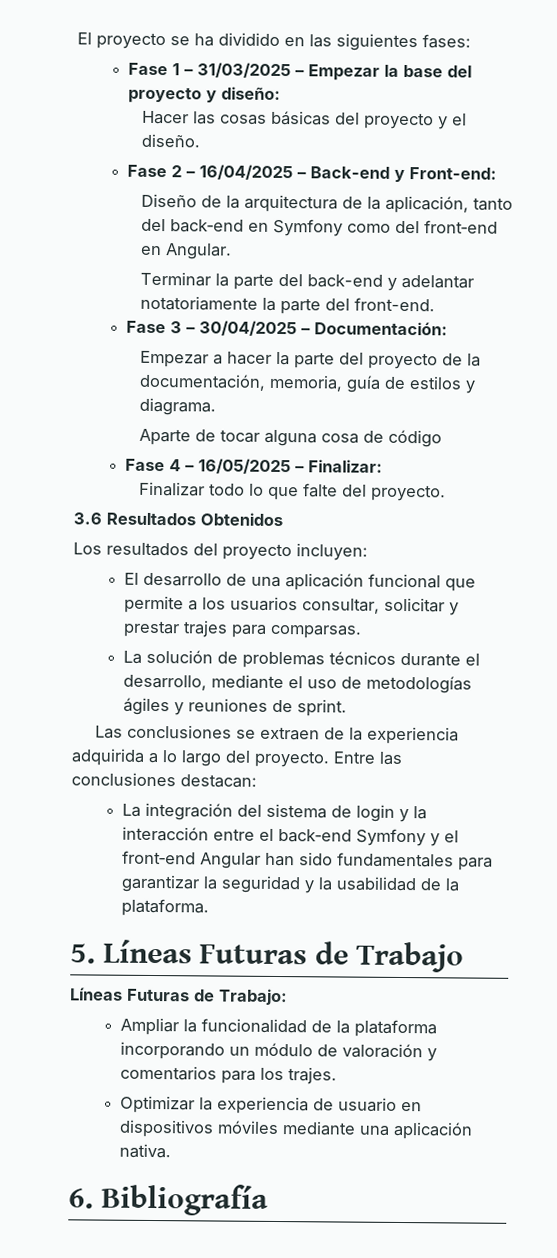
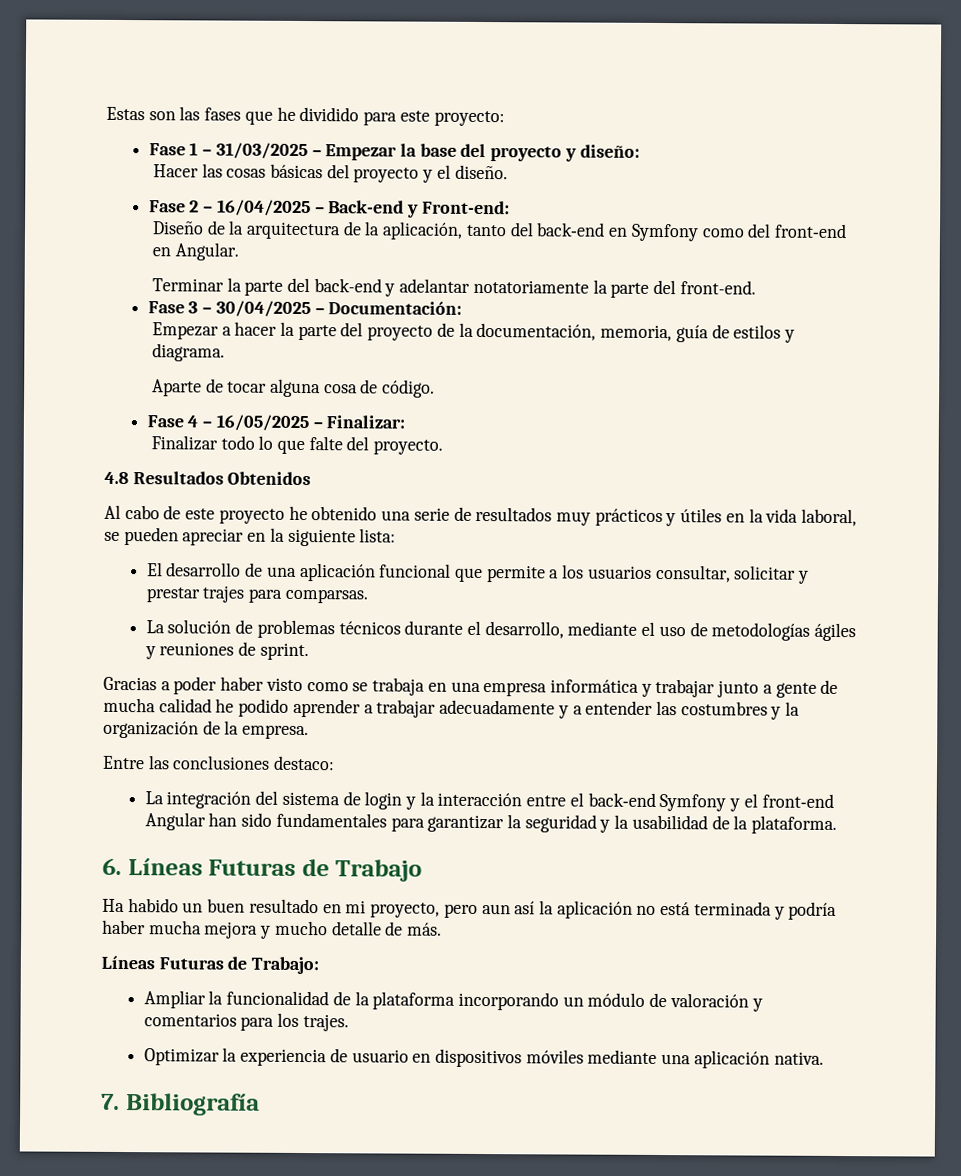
- El proyecto se ha dividido en las siguientes fases:
+ Estas son las fases que he dividido para este proyecto:
- Aparte de tocar alguna cosa de código
+ Aparte de tocar alguna cosa de código.
- 3.6 Resultados Obtenidos
+ 4.8 Resultados Obtenidos
- Los resultados del proyecto incluyen:
+ Al cabo de este proyecto he obtenido una serie de resultados muy prácticos y útiles en la vida laboral, se pueden apreciar en la siguiente lista:
- Las conclusiones se extraen de la experiencia adquirida a lo largo del proyecto. Entre las conclusiones destacan:
+ Gracias a poder haber visto como se trabaja en una empresa informática y trabajar junto a gente de mucha calidad he podido aprender a trabajar adecuadamente y a entender las costumbres y la organización de la empresa.
+ Entre las conclusiones destaco:
- 5. Líneas Futuras de Trabajo
+ 6. Líneas Futuras de Trabajo
+ Ha habido un buen resultado en mi proyecto, pero aun así la aplicación no está terminada y podría haber mucha mejora y mucho detalle de más.
- 6. Bibliografía
+ 7. Bibliografía

